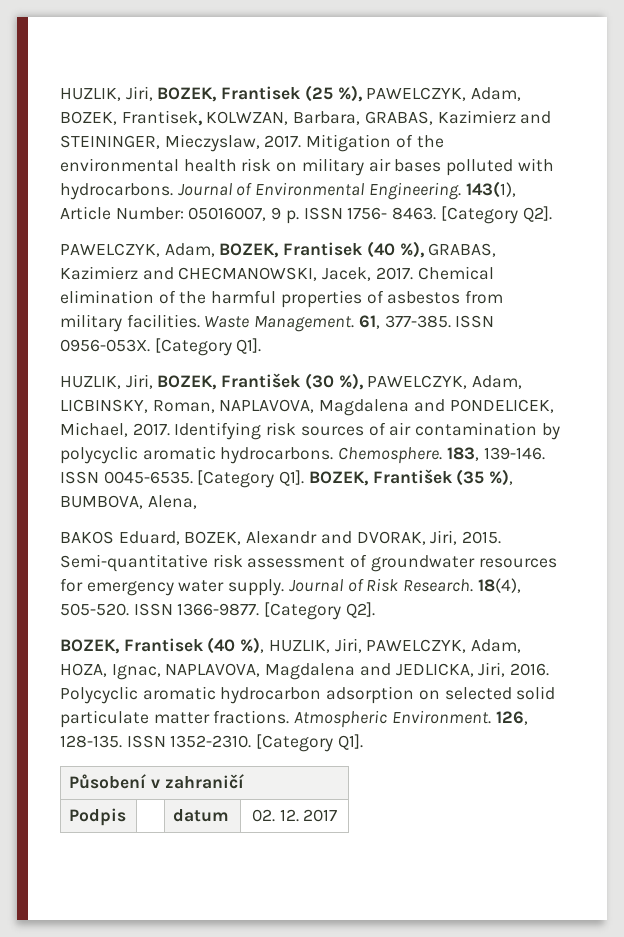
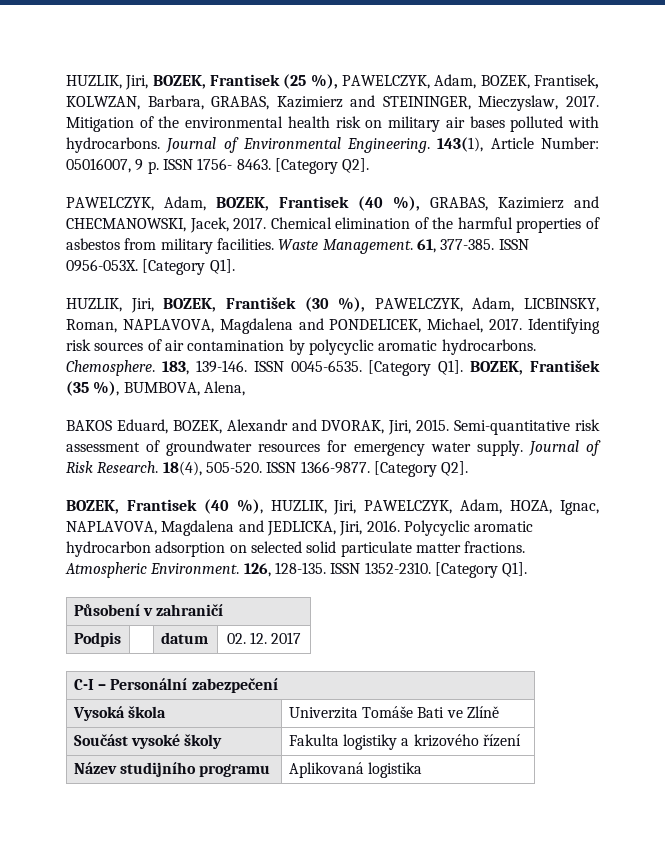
+ C-I – Personální zabezpečení
+ Vysoká škola | Univerzita Tomáše Bati ve Zlíně
+ Součást vysoké školy | Fakulta logistiky a krizového řízení
+ Název studijního programu | Aplikovaná logistika

